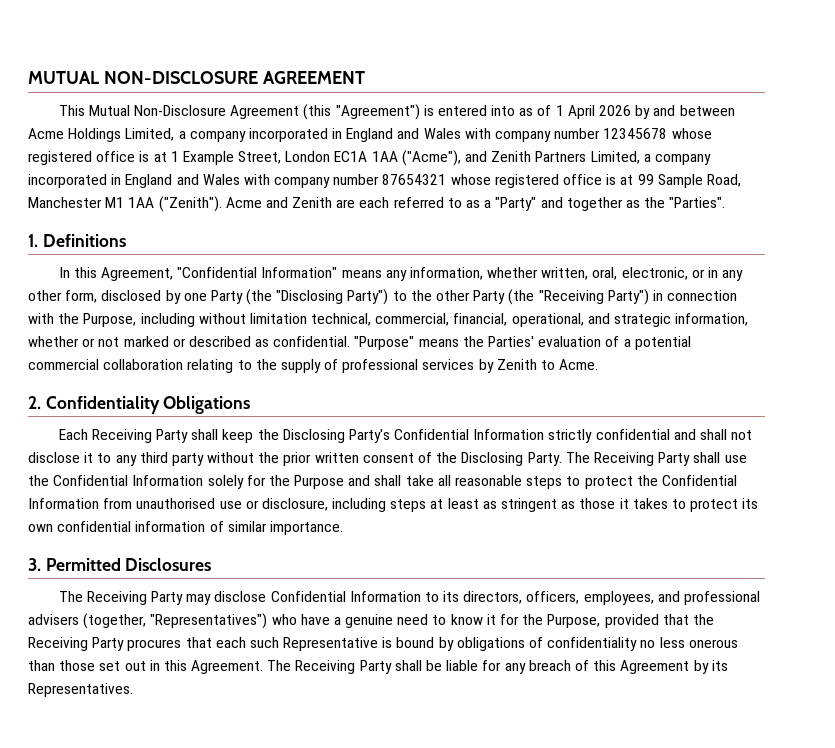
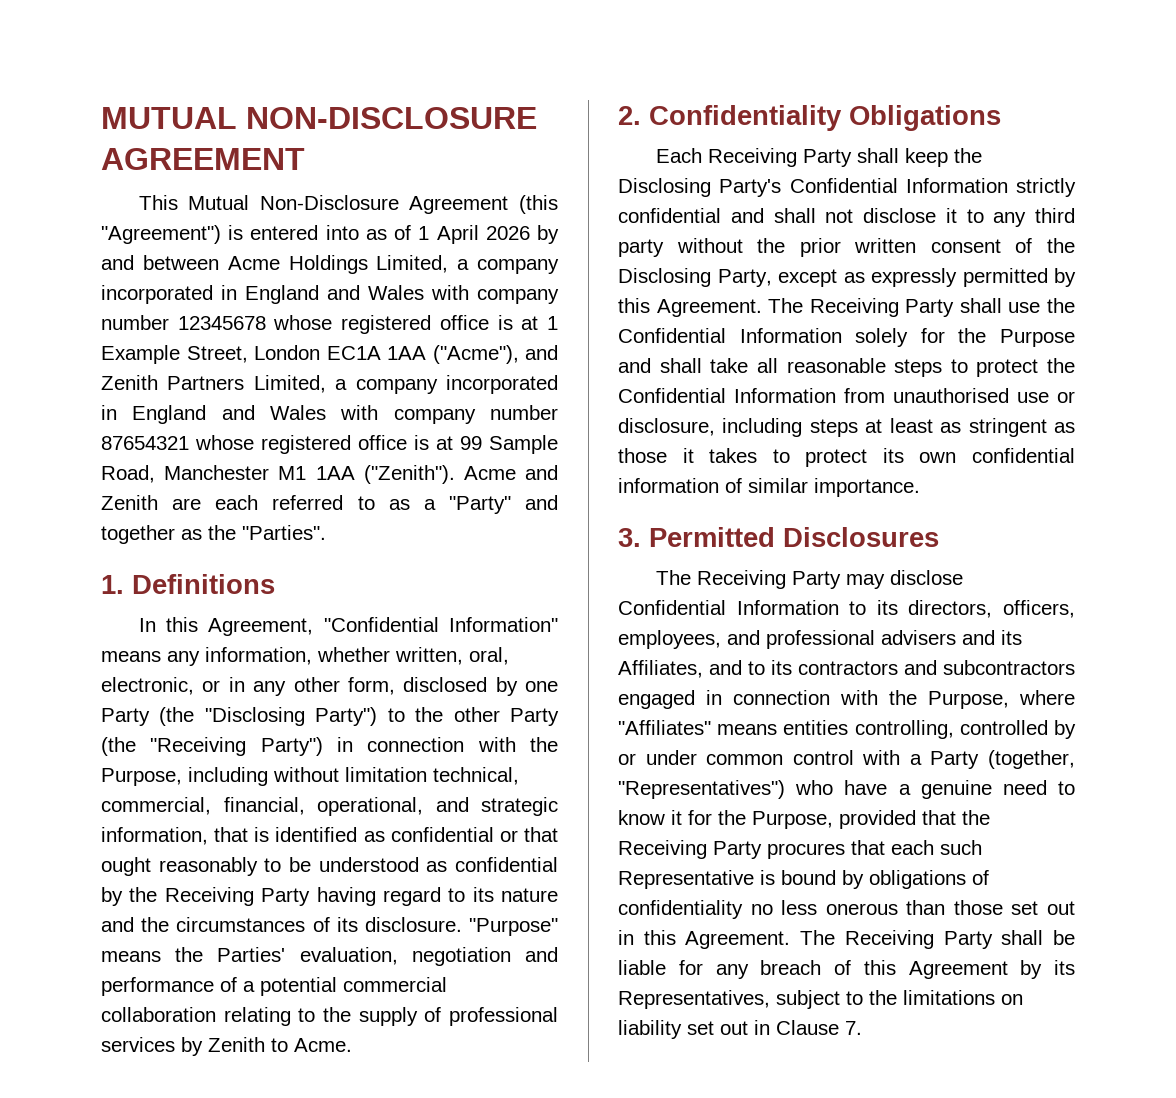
- In this Agreement, "Confidential Information" means any information, whether written, oral, electronic, or in any other form, disclosed by one Party (the "Disclosing Party") to the other Party (the "Receiving Party") in connection with the Purpose, including without limitation technical, commercial, financial, operational, and strategic information, whether or not marked or described as confidential. "Purpose" means the Parties' evaluation of a potential commercial collaboration relating to the supply of professional services by Zenith to Acme.
+ In this Agreement, "Confidential Information" means any information, whether written, oral, electronic, or in any other form, disclosed by one Party (the "Disclosing Party") to the other Party (the "Receiving Party") in connection with the Purpose, including without limitation technical, commercial, financial, operational, and strategic information, that is identified as confidential or that ought reasonably to be understood as confidential by the Receiving Party having regard to its nature and the circumstances of its disclosure. "Purpose" means the Parties' evaluation, negotiation and performance of a potential commercial collaboration relating to the supply of professional services by Zenith to Acme.
- Each Receiving Party shall keep the Disclosing Party's Confidential Information strictly confidential and shall not disclose it to any third party without the prior written consent of the Disclosing Party.
+ Each Receiving Party shall keep the Disclosing Party's Confidential Information strictly confidential and shall not disclose it to any third party without the prior written consent of the Disclosing Party, except as expressly permitted by this Agreement.
- The Receiving Party may disclose Confidential Information to its directors, officers, employees, and professional advisers (together, "Representatives") who have a genuine need to know it for the Purpose, provided that the Receiving Party procures that each such Representative is bound by obligations of confidentiality no less onerous than those set out in this Agreement.
+ The Receiving Party may disclose Confidential Information to its directors, officers, employees, and professional advisers and its Affiliates, and to its contractors and subcontractors engaged in connection with the Purpose, where "Affiliates" means entities controlling, controlled by or under common control with a Party (together, "Representatives") who have a genuine need to know it for the Purpose, provided that the Receiving Party procures that each such Representative is bound by obligations of confidentiality no less onerous than those set out in this Agreement.
- The Receiving Party shall be liable for any breach of this Agreement by its Representatives.
+ The Receiving Party shall be liable for any breach of this Agreement by its Representatives, subject to the limitations on liability set out in Clause 7.

